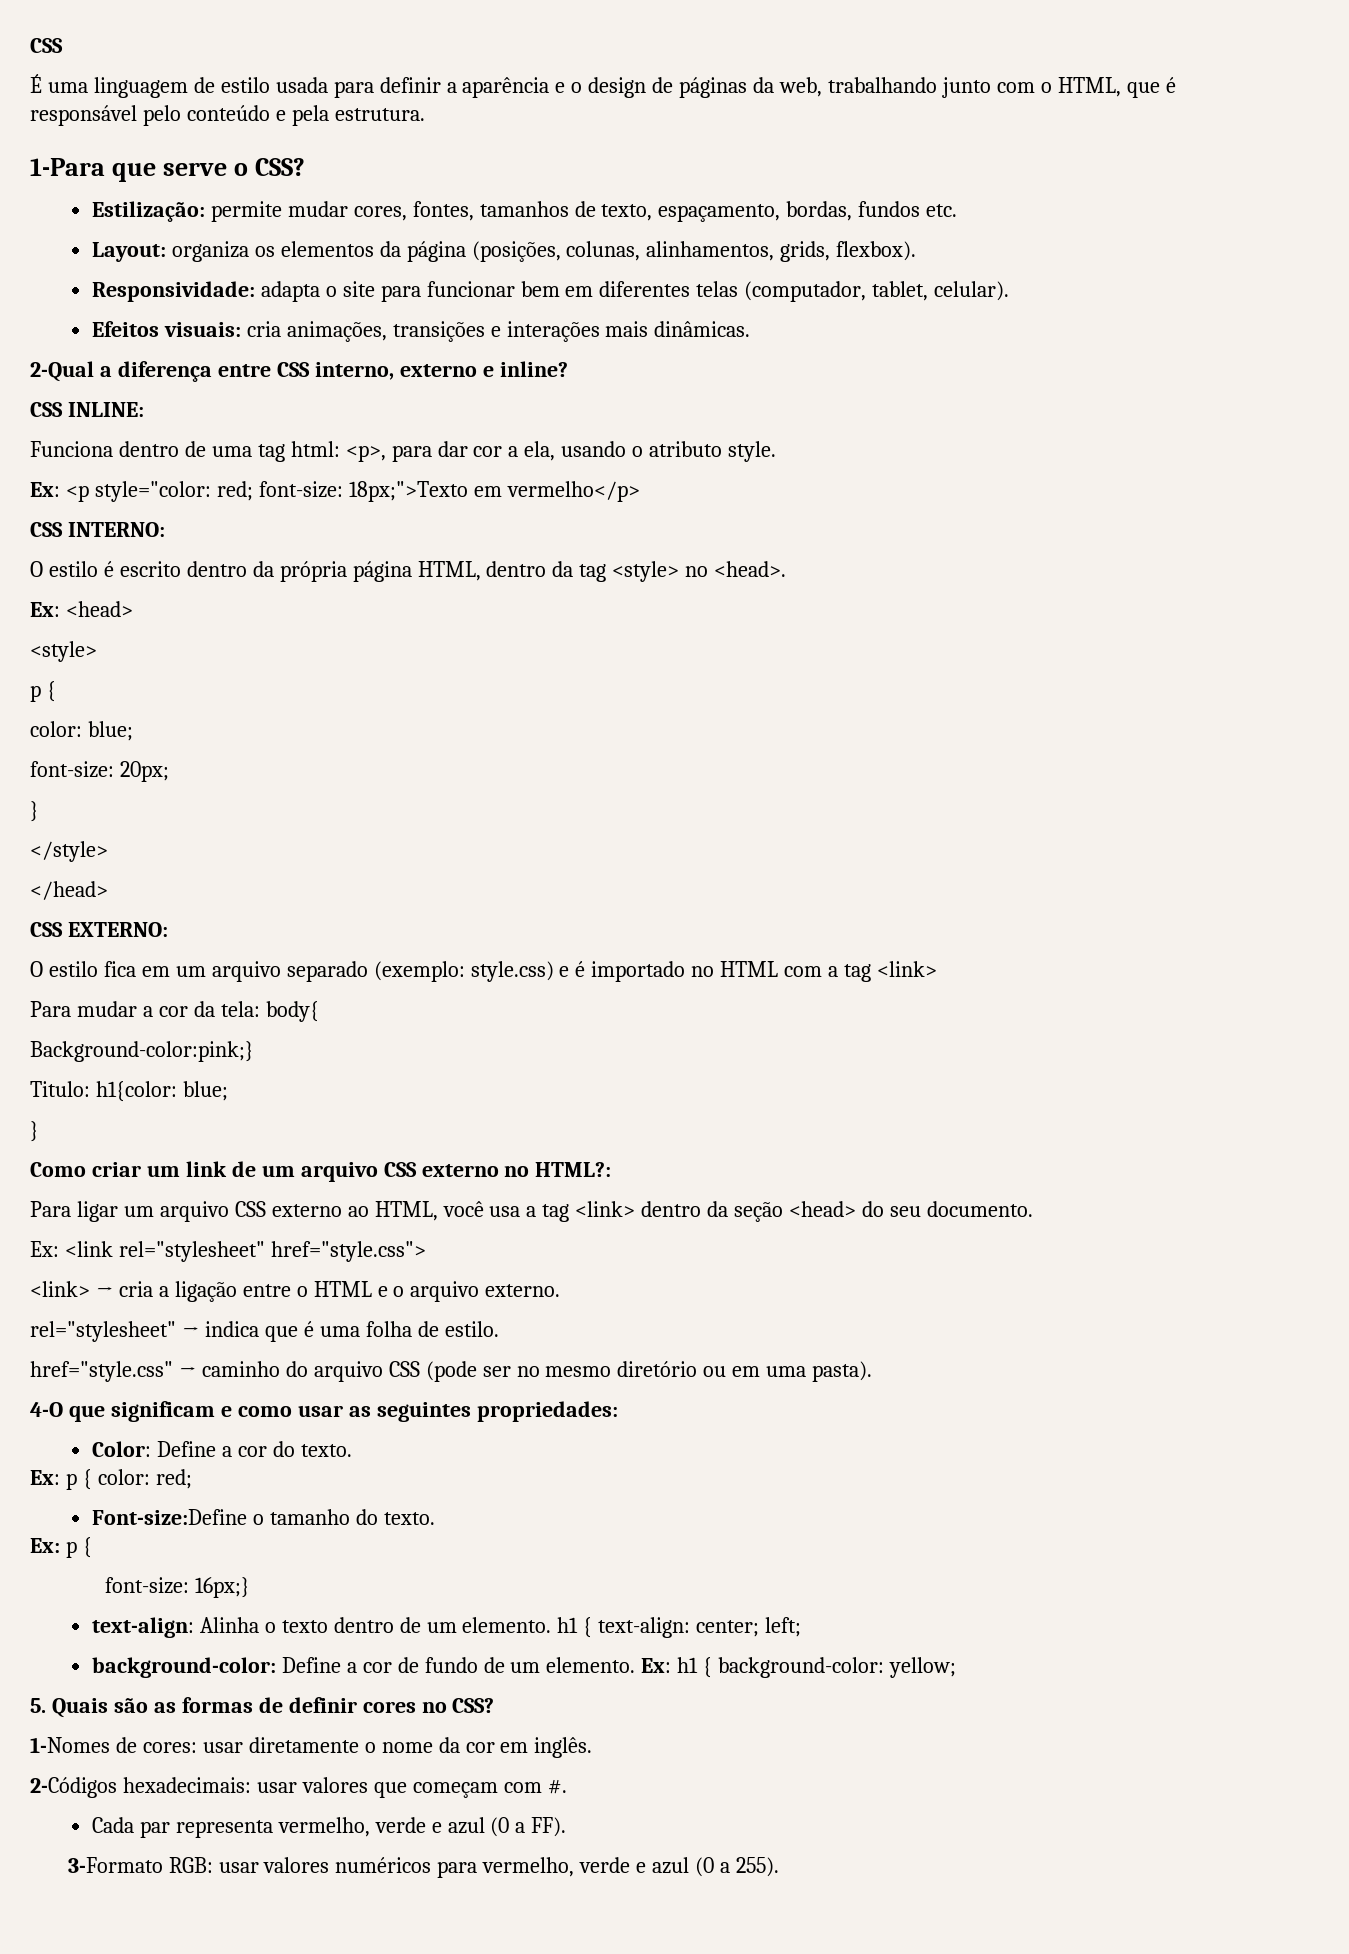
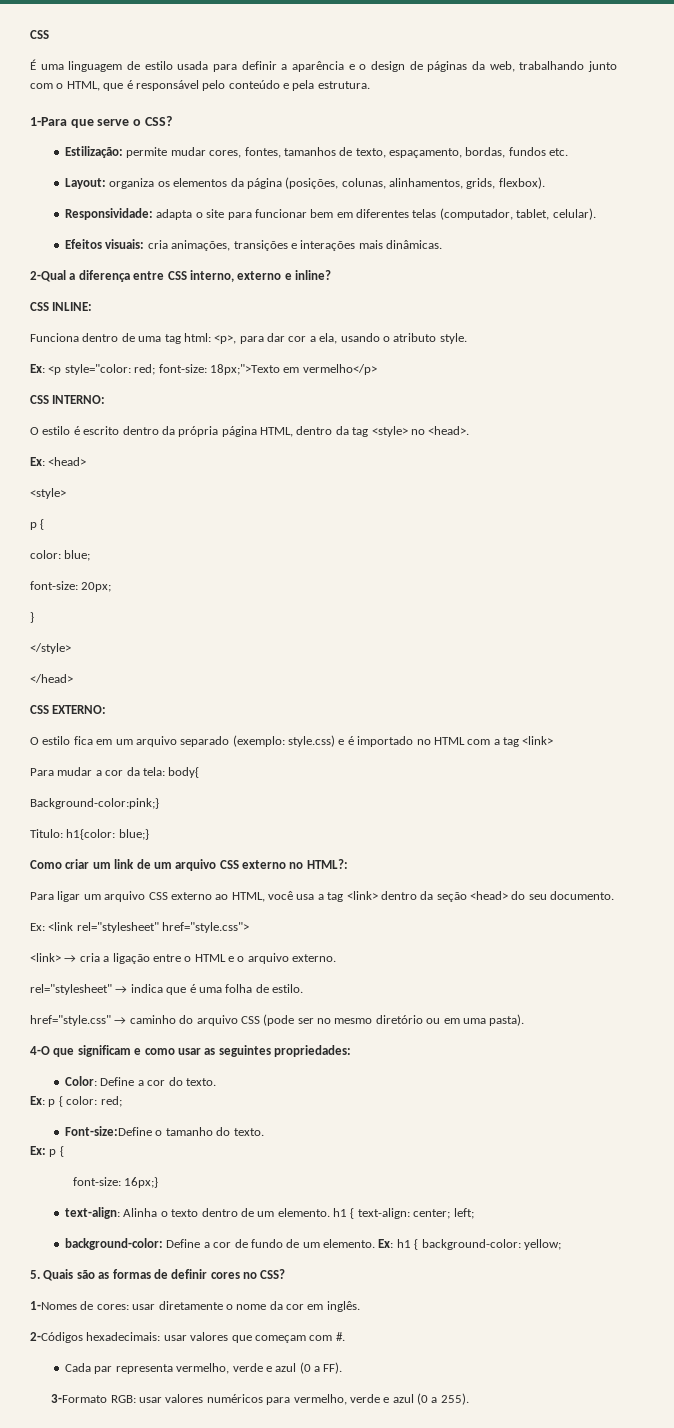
- Titulo: h1{color: blue;
- }
+ Titulo: h1{color: blue;}

